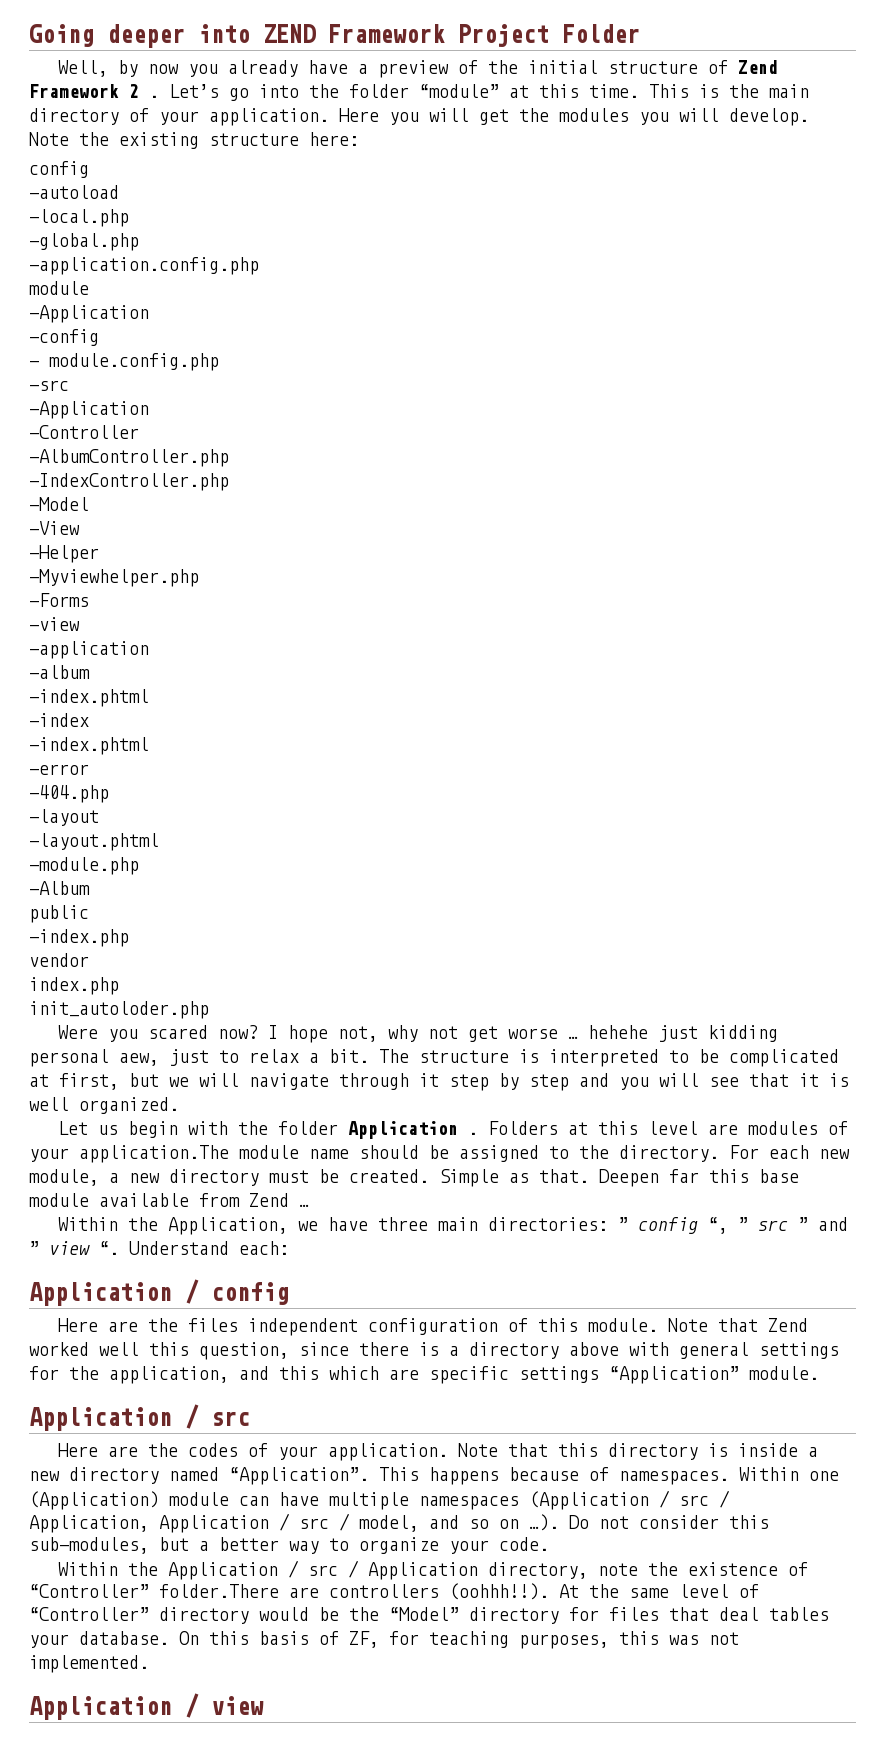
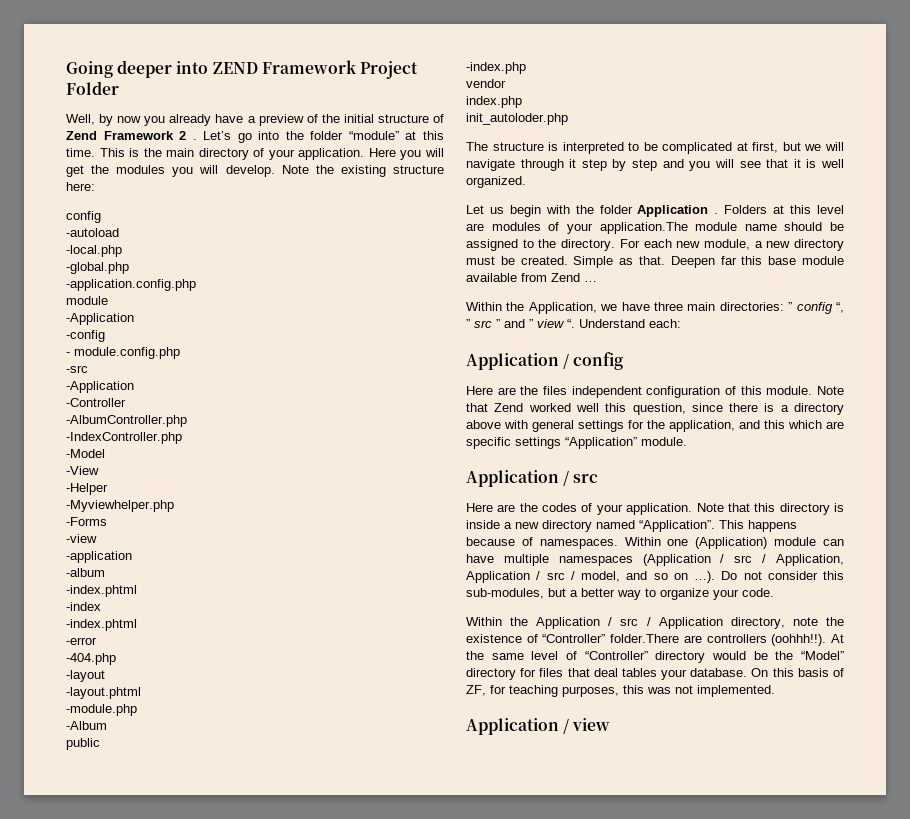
- Were you scared now? I hope not, why not get worse … hehehe just kidding personal aew, just to relax a bit.

